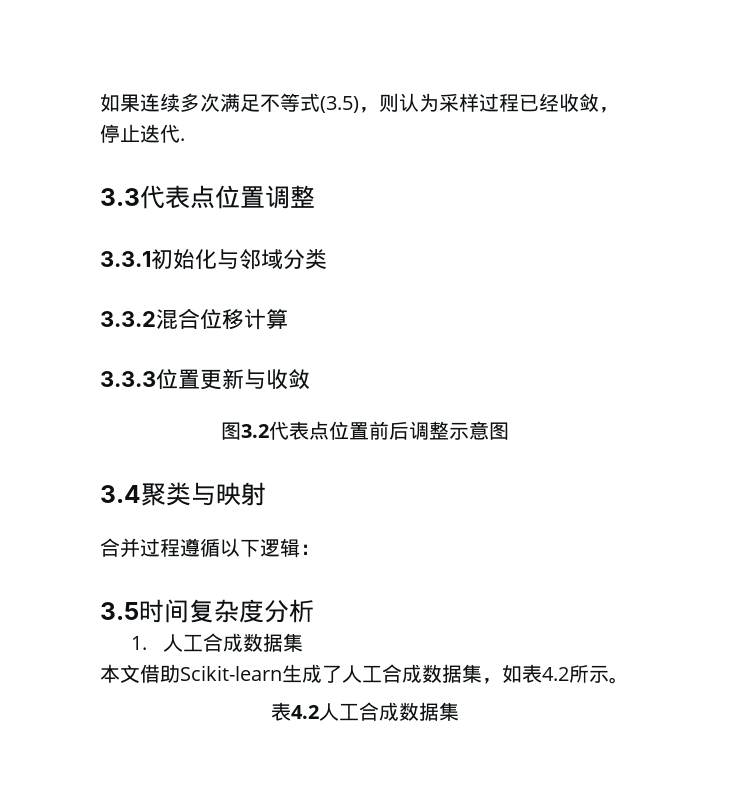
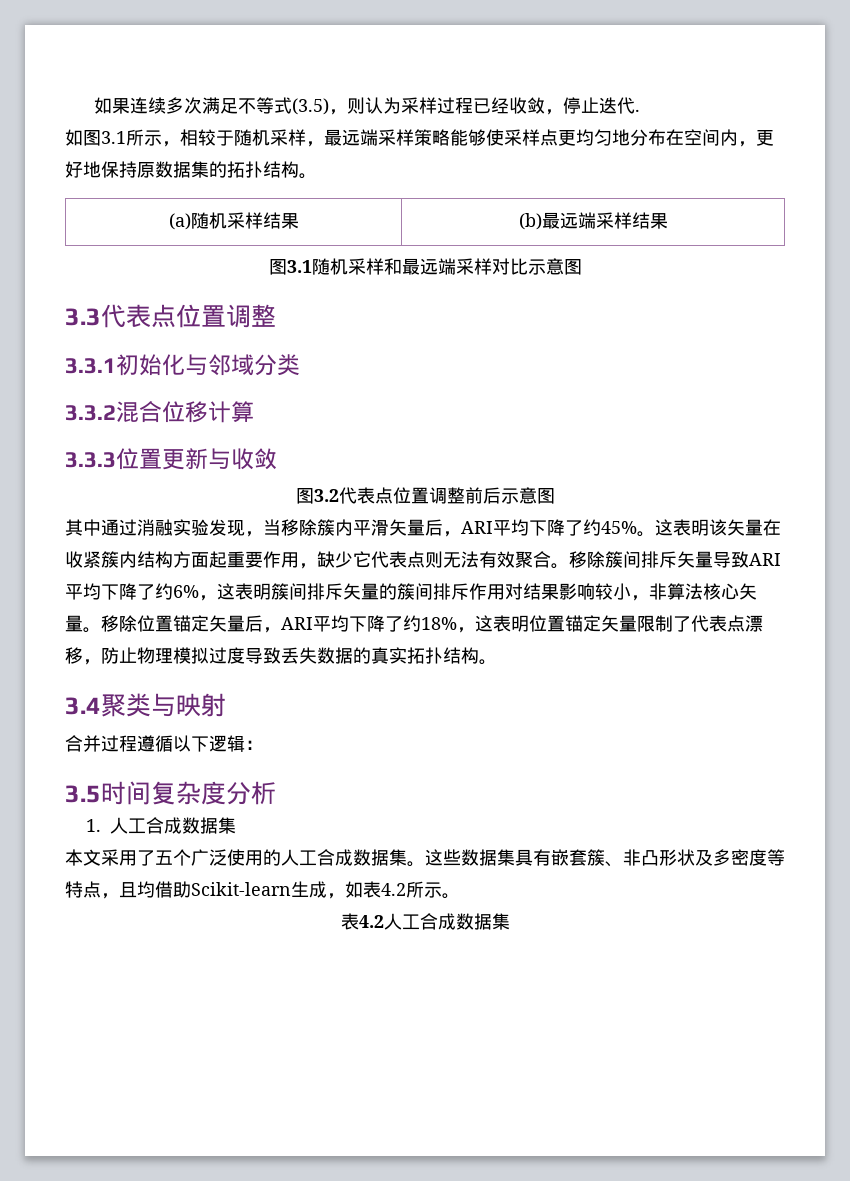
+ 如图3.1所示，相较于随机采样，最远端采样策略能够使采样点更均匀地分布在空间内，更好地保持原数据集的拓扑结构。
+ (a)随机采样结果 | (b)最远端采样结果
+ 图3.1随机采样和最远端采样对比示意图
- 图3.2代表点位置前后调整示意图
+ 图3.2代表点位置调整前后示意图
+ 其中通过消融实验发现，当移除簇内平滑矢量后，ARI平均下降了约45%。这表明该矢量在收紧簇内结构方面起重要作用，缺少它代表点则无法有效聚合。移除簇间排斥矢量导致ARI平均下降了约6%，这表明簇间排斥矢量的簇间排斥作用对结果影响较小，非算法核心矢量。移除位置锚定矢量后，ARI平均下降了约18%，这表明位置锚定矢量限制了代表点漂移，防止物理模拟过度导致丢失数据的真实拓扑结构。
- 本文借助Scikit-learn生成了人工合成数据集，如表4.2所示。
+ 本文采用了五个广泛使用的人工合成数据集。这些数据集具有嵌套簇、非凸形状及多密度等特点，且均借助Scikit-learn生成，如表4.2所示。

